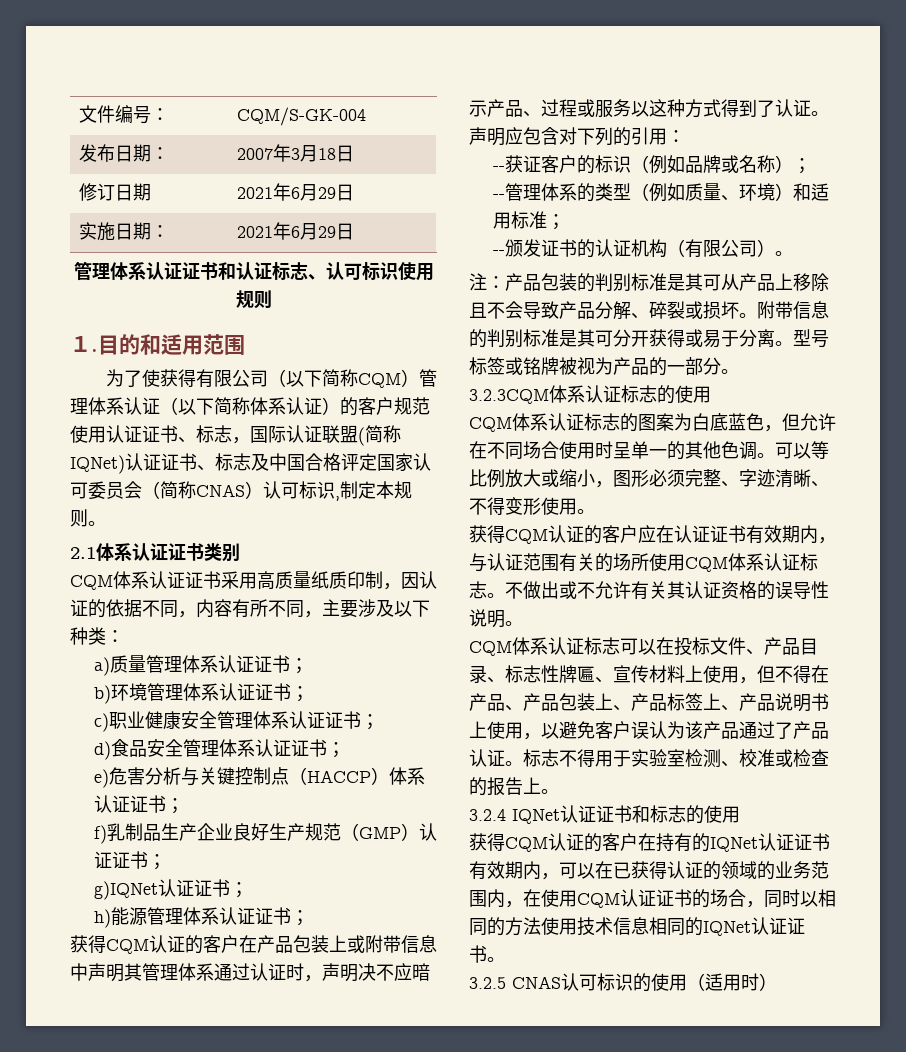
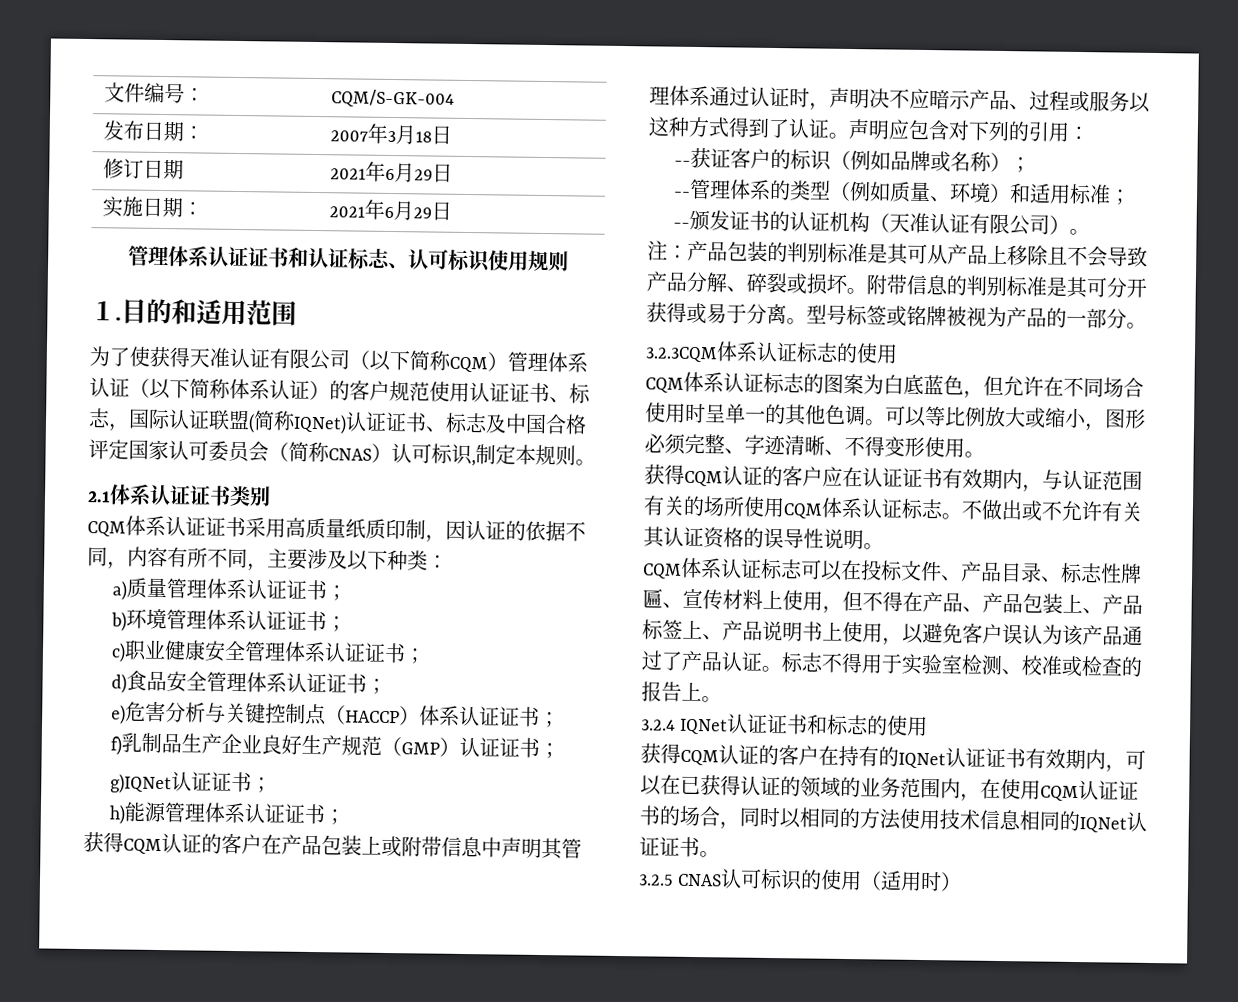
- 为了使获得有限公司（以下简称CQM）管理体系认证（以下简称体系认证）的客户规范使用认证证书、标志，国际认证联盟(简称IQNet)认证证书、标志及中国合格评定国家认可委员会（简称CNAS）认可标识,制定本规则。
+ 为了使获得天准认证有限公司（以下简称CQM）管理体系认证（以下简称体系认证）的客户规范使用认证证书、标志，国际认证联盟(简称IQNet)认证证书、标志及中国合格评定国家认可委员会（简称CNAS）认可标识,制定本规则。
- --颁发证书的认证机构（有限公司）。
+ --颁发证书的认证机构（天准认证有限公司）。

